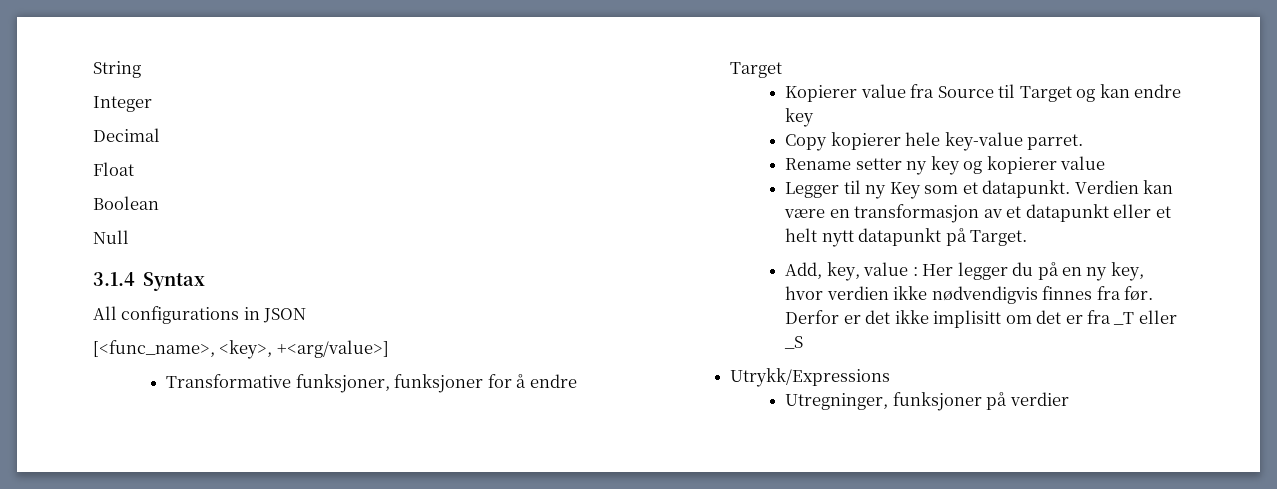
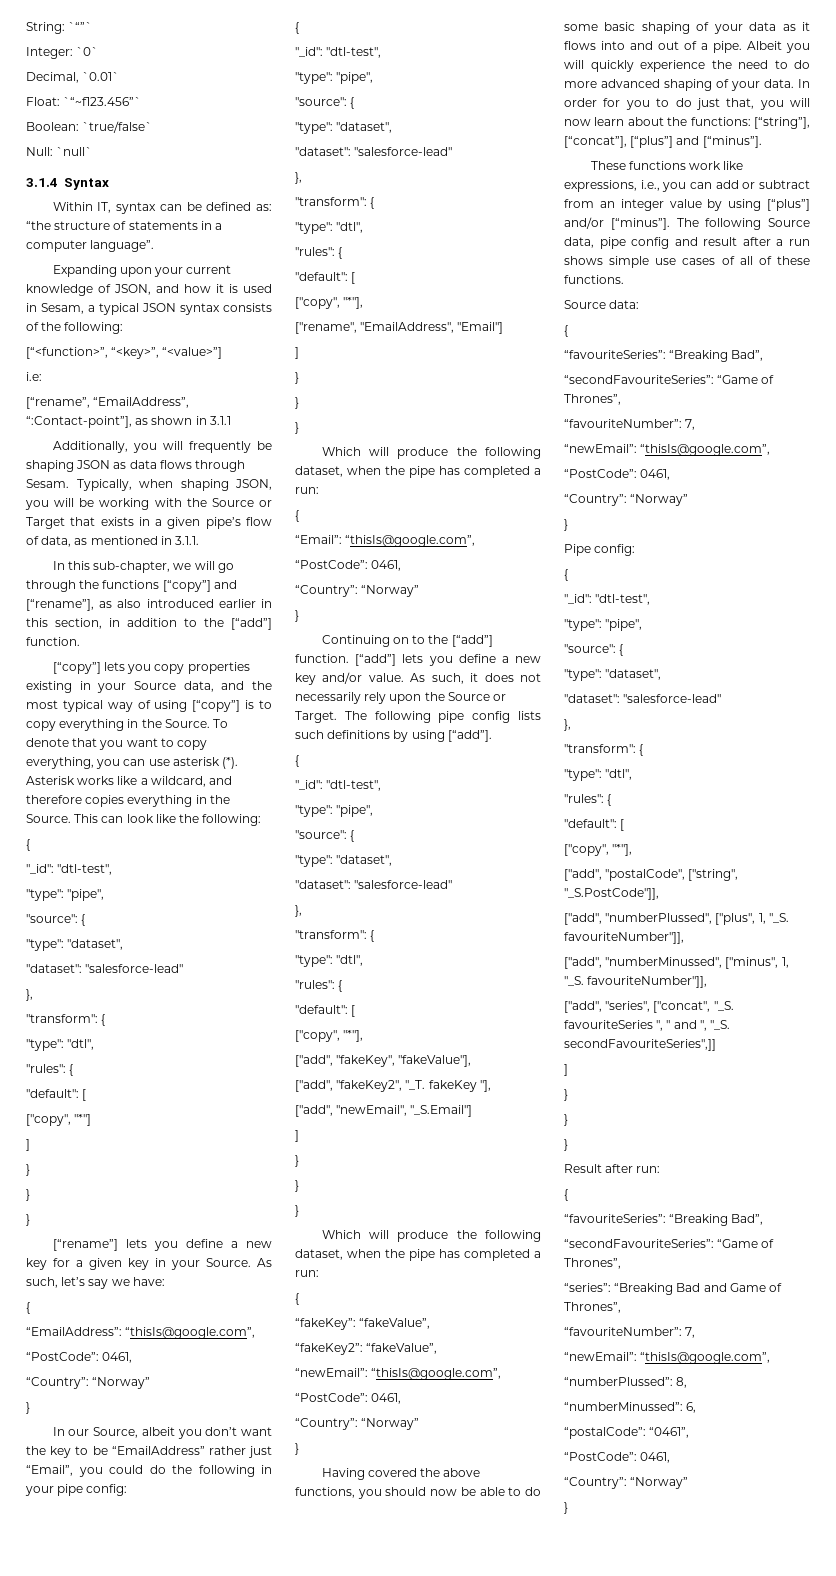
- String
- Integer
- Decimal
- Float
- Boolean
- Null
+ String: `“”`
+ Integer: `0`
+ Decimal, `0.01`
+ Float: `“~f123.456”`
+ Boolean: `true/false`
+ Null: `null`
  3.1.4 Syntax
- All configurations in JSON
- [<func_name>, <key>, +<arg/value>]
- Transformative funksjoner, funksjoner for å endre Target
- Kopierer value fra Source til Target og kan endre key
- Copy kopierer hele key-value parret.
- Rename setter ny key og kopierer value
- Legger til ny Key som et datapunkt. Verdien kan være en transformasjon av et datapunkt eller et helt nytt datapunkt på Target.
- Add, key, value : Her legger du på en ny key, hvor verdien ikke nødvendigvis finnes fra før. Derfor er det ikke implisitt om det er fra _T eller _S
- Utrykk/Expressions
- Utregninger, funksjoner på verdier
+ Within IT, syntax can be defined as: “the structure of statements in a computer language”.
+ Expanding upon your current knowledge of JSON, and how it is used in Sesam, a typical JSON syntax consists of the following:
+ [“<function>”, “<key>”, “<value>”]
+ i.e:
+ [“rename”, “EmailAddress”, “:Contact-point”], as shown in 3.1.1
+ Additionally, you will frequently be shaping JSON as data flows through Sesam. Typically, when shaping JSON, you will be working with the Source or Target that exists in a given pipe’s flow of data, as mentioned in 3.1.1.
+ In this sub-chapter, we will go through the functions [“copy”] and [“rename”], as also introduced earlier in this section, in addition to the [“add”] function.
+ [“copy”] lets you copy properties existing in your Source data, and the most typical way of using [“copy”] is to copy everything in the Source. To denote that you want to copy everything, you can use asterisk (*). Asterisk works like a wildcard, and therefore copies everything in the Source. This can look like the following:
+ {
+ "_id": "dtl-test",
+ "type": "pipe",
+ "source": {
+ "type": "dataset",
+ "dataset": "salesforce-lead"
+ },
+ "transform": {
+ "type": "dtl",
+ "rules": {
+ "default": [
+ ["copy", "*"]
+ ]
+ }
+ }
+ }
+ [“rename”] lets you define a new key for a given key in your Source. As such, let’s say we have:
+ {
+ “EmailAddress”: “thisIs@google.com”,
+ “PostCode”: 0461,
+ “Country”: “Norway”
+ }
+ In our Source, albeit you don’t want the key to be “EmailAddress” rather just “Email”, you could do the following in your pipe config:
+ {
+ "_id": "dtl-test",
+ "type": "pipe",
+ "source": {
+ "type": "dataset",
+ "dataset": "salesforce-lead"
+ },
+ "transform": {
+ "type": "dtl",
+ "rules": {
+ "default": [
+ ["copy", "*"],
+ ["rename", "EmailAddress", "Email"]
+ ]
+ }
+ }
+ }
+ Which will produce the following dataset, when the pipe has completed a run:
+ {
+ “Email”: “thisIs@google.com”,
+ “PostCode”: 0461,
+ “Country”: “Norway”
+ }
+ Continuing on to the [“add”] function. [“add”] lets you define a new key and/or value. As such, it does not necessarily rely upon the Source or Target. The following pipe config lists such definitions by using [“add”].
+ {
+ "_id": "dtl-test",
+ "type": "pipe",
+ "source": {
+ "type": "dataset",
+ "dataset": "salesforce-lead"
+ },
+ "transform": {
+ "type": "dtl",
+ "rules": {
+ "default": [
+ ["copy", "*"],
+ ["add", "fakeKey", "fakeValue"],
+ ["add", "fakeKey2", "_T. fakeKey "],
+ ["add", "newEmail", "_S.Email"]
+ ]
+ }
+ }
+ }
+ Which will produce the following dataset, when the pipe has completed a run:
+ {
+ “fakeKey”: “fakeValue”,
+ “fakeKey2”: “fakeValue”,
+ “newEmail”: “thisIs@google.com”,
+ “PostCode”: 0461,
+ “Country”: “Norway”
+ }
+ Having covered the above functions, you should now be able to do some basic shaping of your data as it flows into and out of a pipe. Albeit you will quickly experience the need to do more advanced shaping of your data. In order for you to do just that, you will now learn about the functions: [“string”], [“concat”], [“plus”] and [“minus”].
+ These functions work like expressions, i.e., you can add or subtract from an integer value by using [“plus”] and/or [“minus”]. The following Source data, pipe config and result after a run shows simple use cases of all of these functions.
+ Source data:
+ {
+ “favouriteSeries”: “Breaking Bad”,
+ “secondFavouriteSeries”: “Game of Thrones”,
+ “favouriteNumber”: 7,
+ “newEmail”: “thisIs@google.com”,
+ “PostCode”: 0461,
+ “Country”: “Norway”
+ }
+ Pipe config:
+ {
+ "_id": "dtl-test",
+ "type": "pipe",
+ "source": {
+ "type": "dataset",
+ "dataset": "salesforce-lead"
+ },
+ "transform": {
+ "type": "dtl",
+ "rules": {
+ "default": [
+ ["copy", "*"],
+ ["add", "postalCode", ["string", "_S.PostCode"]],
+ ["add", "numberPlussed", ["plus", 1, "_S. favouriteNumber"]],
+ ["add", "numberMinussed", ["minus", 1, "_S. favouriteNumber"]],
+ ["add", "series", ["concat", "_S. favouriteSeries ", " and ", "_S. secondFavouriteSeries",]]
+ ]
+ }
+ }
+ }
+ Result after run:
+ {
+ “favouriteSeries”: “Breaking Bad”,
+ “secondFavouriteSeries”: “Game of Thrones”,
+ “series”: “Breaking Bad and Game of Thrones”,
+ “favouriteNumber”: 7,
+ “newEmail”: “thisIs@google.com”,
+ “numberPlussed”: 8,
+ “numberMinussed”: 6,
+ “postalCode”: “0461”,
+ “PostCode”: 0461,
+ “Country”: “Norway”
+ }

